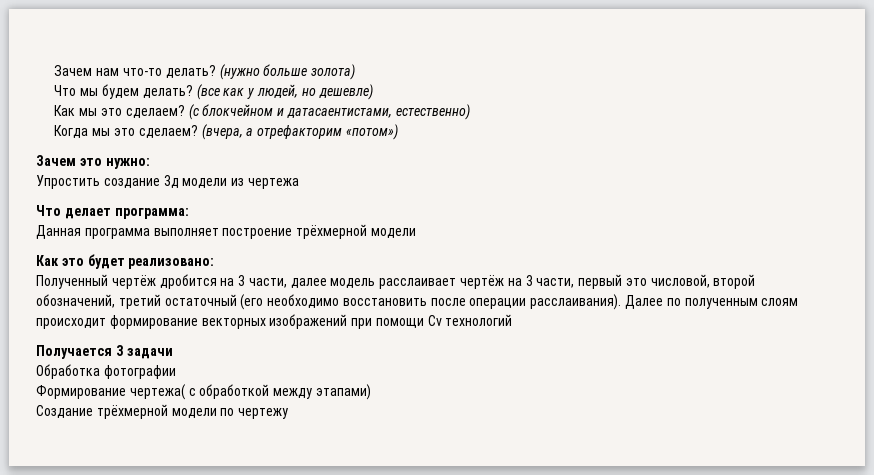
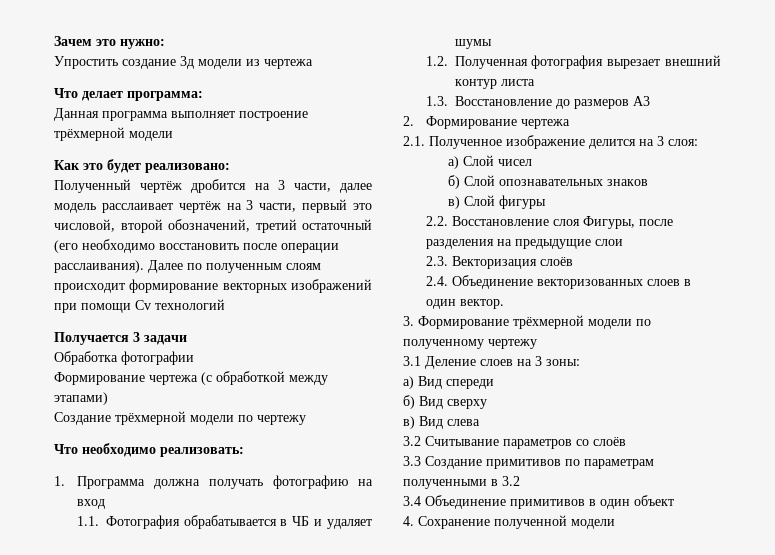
- Зачем нам что-то делать? (нужно больше золота)
- Что мы будем делать? (все как у людей, но дешевле)
- Как мы это сделаем? (с блокчейном и датасаентистами, естественно)
- Когда мы это сделаем? (вчера, а отрефакторим «потом»)
- Формирование чертежа( с обработкой между этапами)
+ Формирование чертежа (с обработкой между этапами)
+ Что необходимо реализовать:
+ 1. Программа должна получать фотографию на вход
+ 1.1. Фотография обрабатывается в ЧБ и удаляет шумы
+ 1.2. Полученная фотография вырезает внешний контур листа
+ 1.3. Восстановление до размеров А3
+ 2. Формирование чертежа
+ 2.1. Полученное изображение делится на 3 слоя:
+ а) Слой чисел
+ б) Слой опознавательных знаков
+ в) Слой фигуры
+ 2.2. Восстановление слоя Фигуры, после разделения на предыдущие слои
+ 2.3. Векторизация слоёв
+ 2.4. Объединение векторизованных слоев в один вектор.
+ 3. Формирование трёхмерной модели по полученному чертежу
+ 3.1 Деление слоев на 3 зоны:
+ а) Вид спереди
+ б) Вид сверху
+ в) Вид слева
+ 3.2 Считывание параметров со слоёв
+ 3.3 Создание примитивов по параметрам полученными в 3.2
+ 3.4 Объединение примитивов в один объект
+ 4. Сохранение полученной модели

